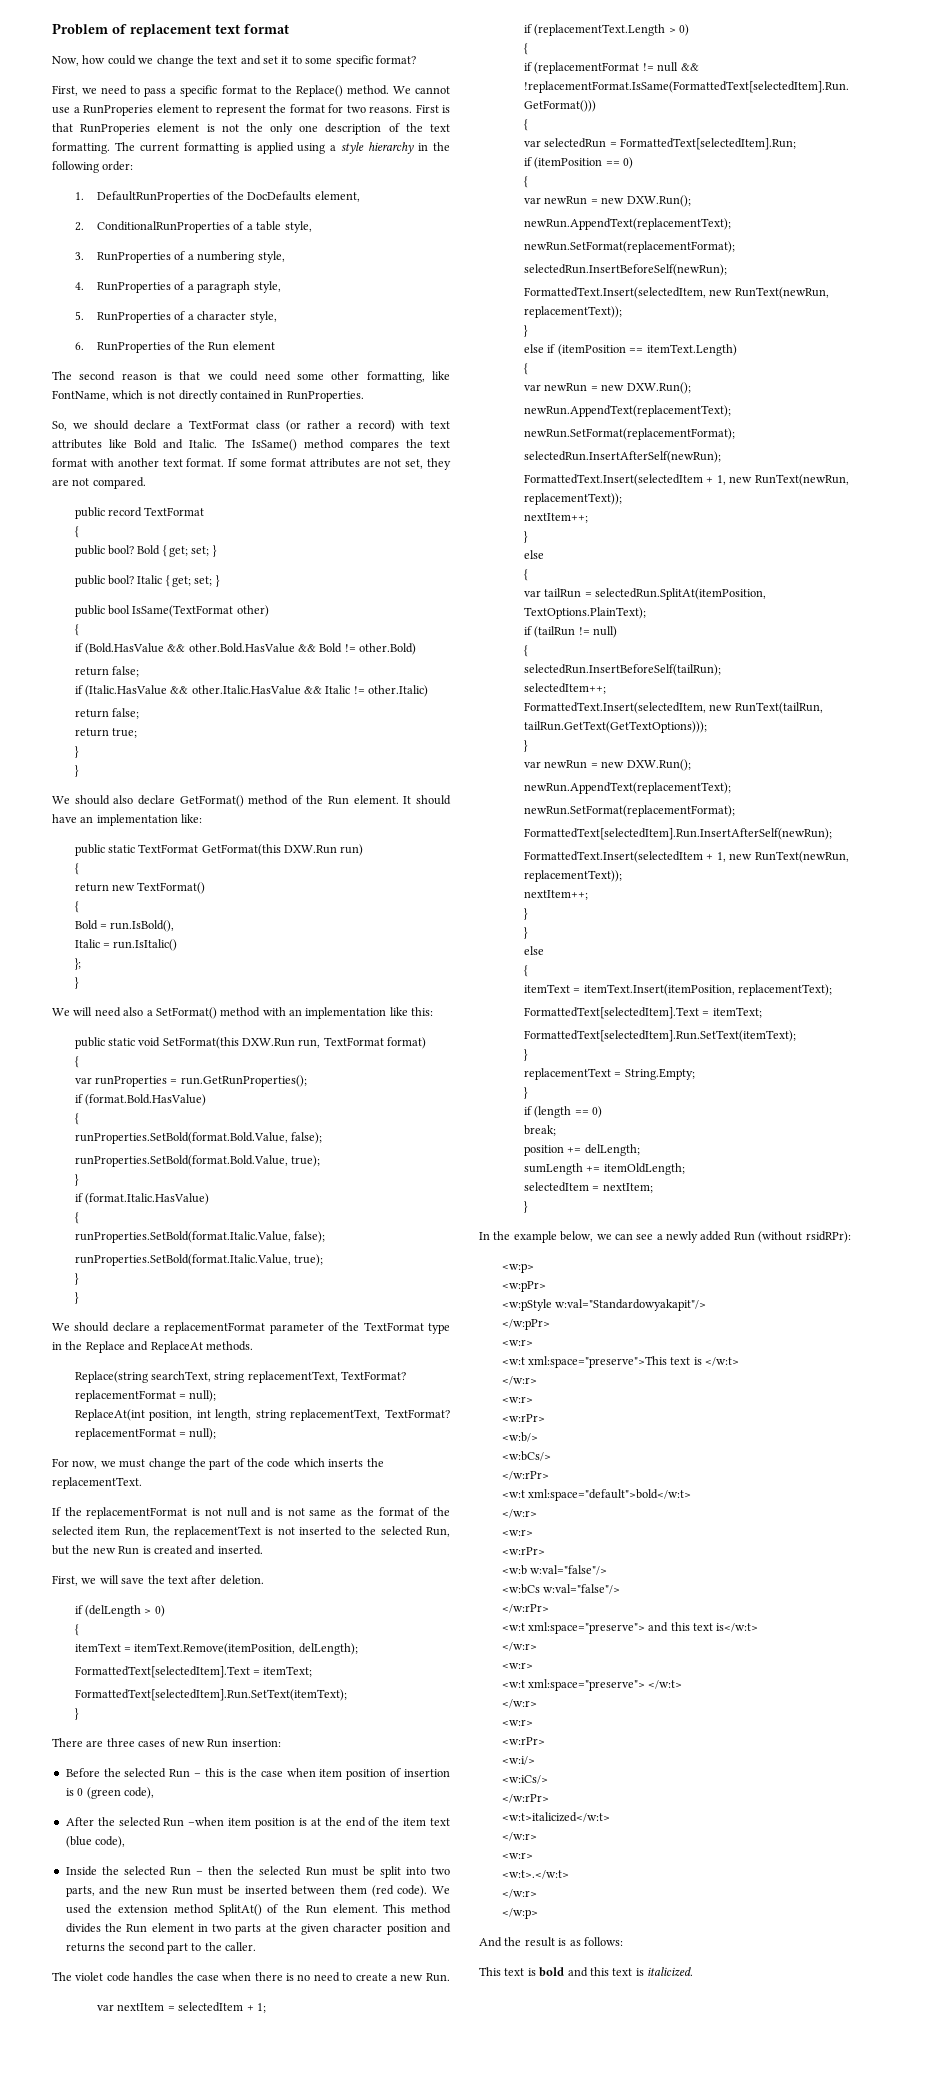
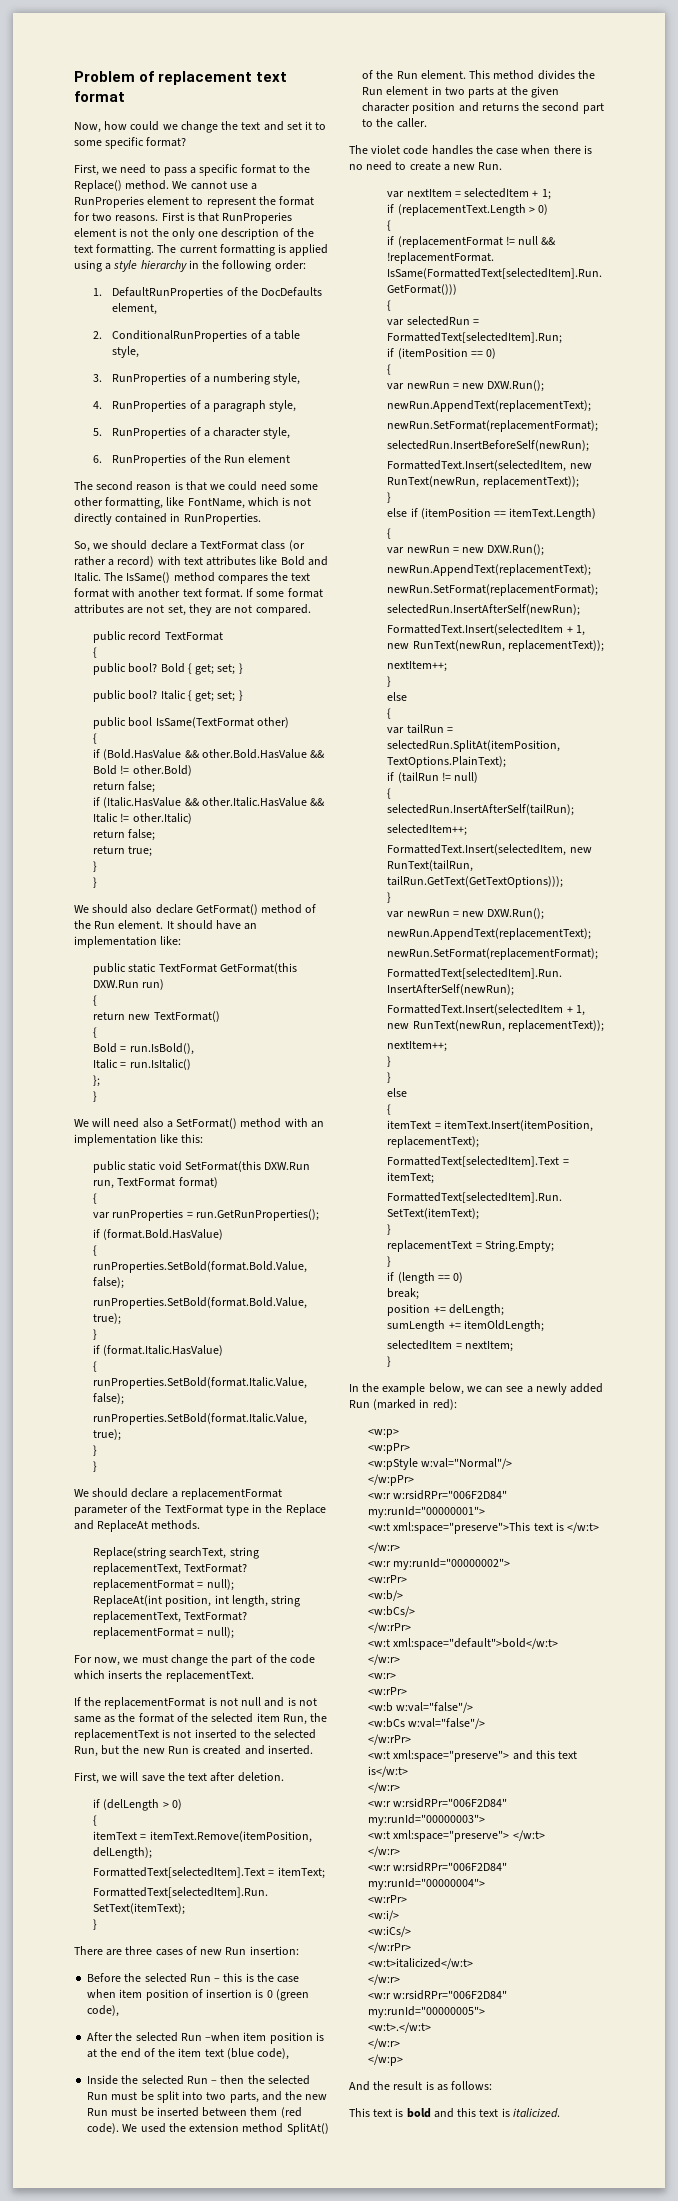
- selectedRun.InsertBeforeSelf(tailRun);
+ selectedRun.InsertAfterSelf(tailRun);
- In the example below, we can see a newly added Run (without rsidRPr):
+ In the example below, we can see a newly added Run (marked in red):
- <w:pStyle w:val="Standardowyakapit"/>
+ <w:pStyle w:val="Normal"/>
  </w:pPr>
- <w:r>
+ <w:r w:rsidRPr="006F2D84" my:runId="00000001">
  <w:t xml:space="preserve">This text is </w:t>
  </w:r>
- <w:r>
+ <w:r my:runId="00000002">
  <w:t xml:space="preserve"> and this text is</w:t>
  </w:r>
- <w:r>
+ <w:r w:rsidRPr="006F2D84" my:runId="00000003">
  <w:t xml:space="preserve"> </w:t>
  </w:r>
- <w:r>
+ <w:r w:rsidRPr="006F2D84" my:runId="00000004">
  <w:t>italicized</w:t>
  </w:r>
- <w:r>
+ <w:r w:rsidRPr="006F2D84" my:runId="00000005">

